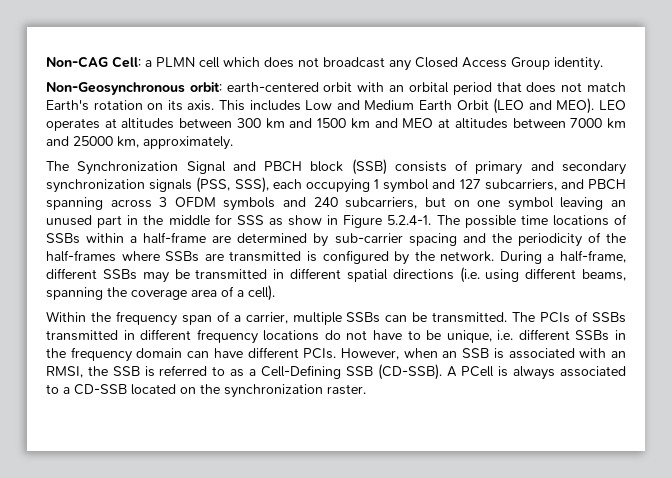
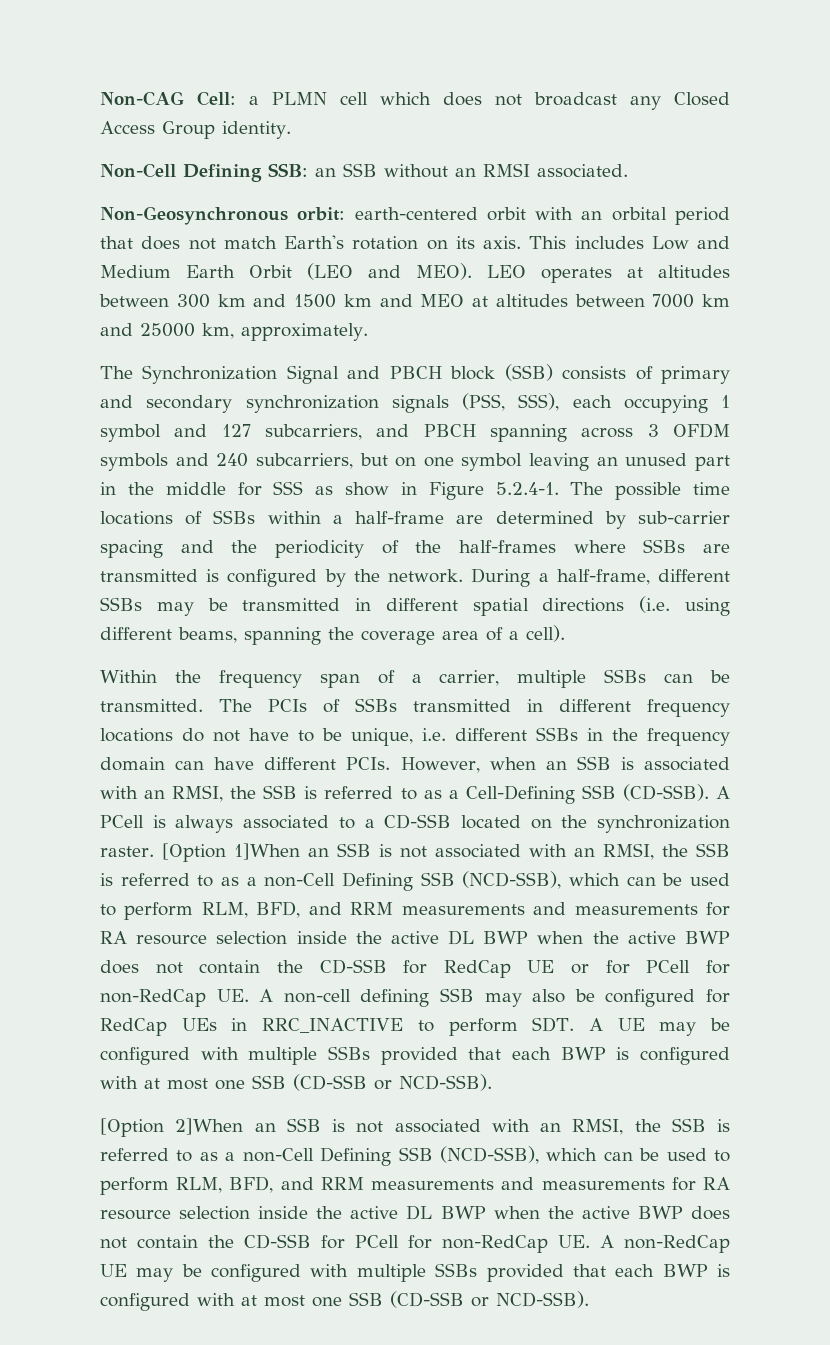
+ Non-Cell Defining SSB: an SSB without an RMSI associated.
+ [Option 1]When an SSB is not associated with an RMSI, the SSB is referred to as a non-Cell Defining SSB (NCD-SSB), which can be used to perform RLM, BFD, and RRM measurements and measurements for RA resource selection inside the active DL BWP when the active BWP does not contain the CD-SSB for RedCap UE or for PCell for non-RedCap UE. A non-cell defining SSB may also be configured for RedCap UEs in RRC_INACTIVE to perform SDT. A UE may be configured with multiple SSBs provided that each BWP is configured with at most one SSB (CD-SSB or NCD-SSB).
+ [Option 2]When an SSB is not associated with an RMSI, the SSB is referred to as a non-Cell Defining SSB (NCD-SSB), which can be used to perform RLM, BFD, and RRM measurements and measurements for RA resource selection inside the active DL BWP when the active BWP does not contain the CD-SSB for PCell for non-RedCap UE. A non-RedCap UE may be configured with multiple SSBs provided that each BWP is configured with at most one SSB (CD-SSB or NCD-SSB).

